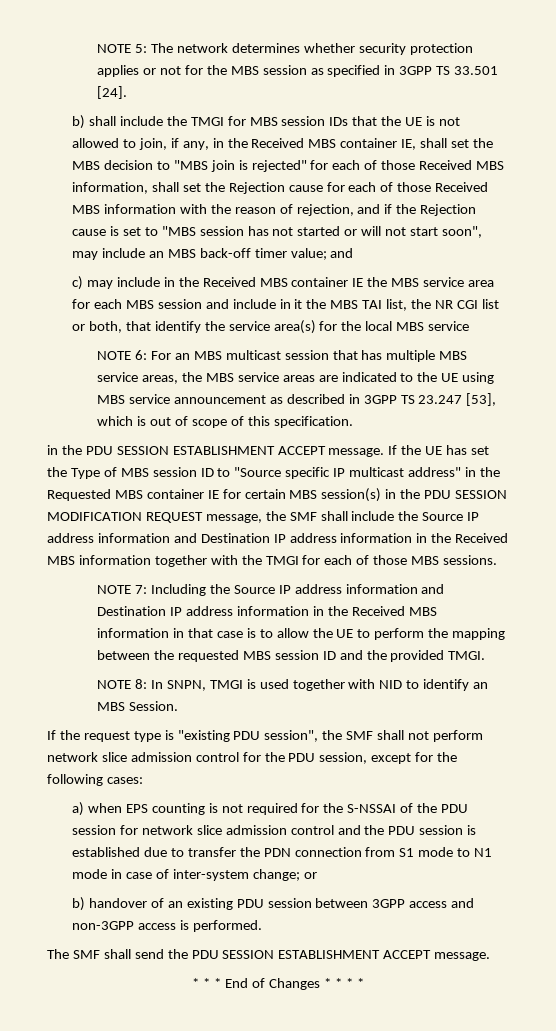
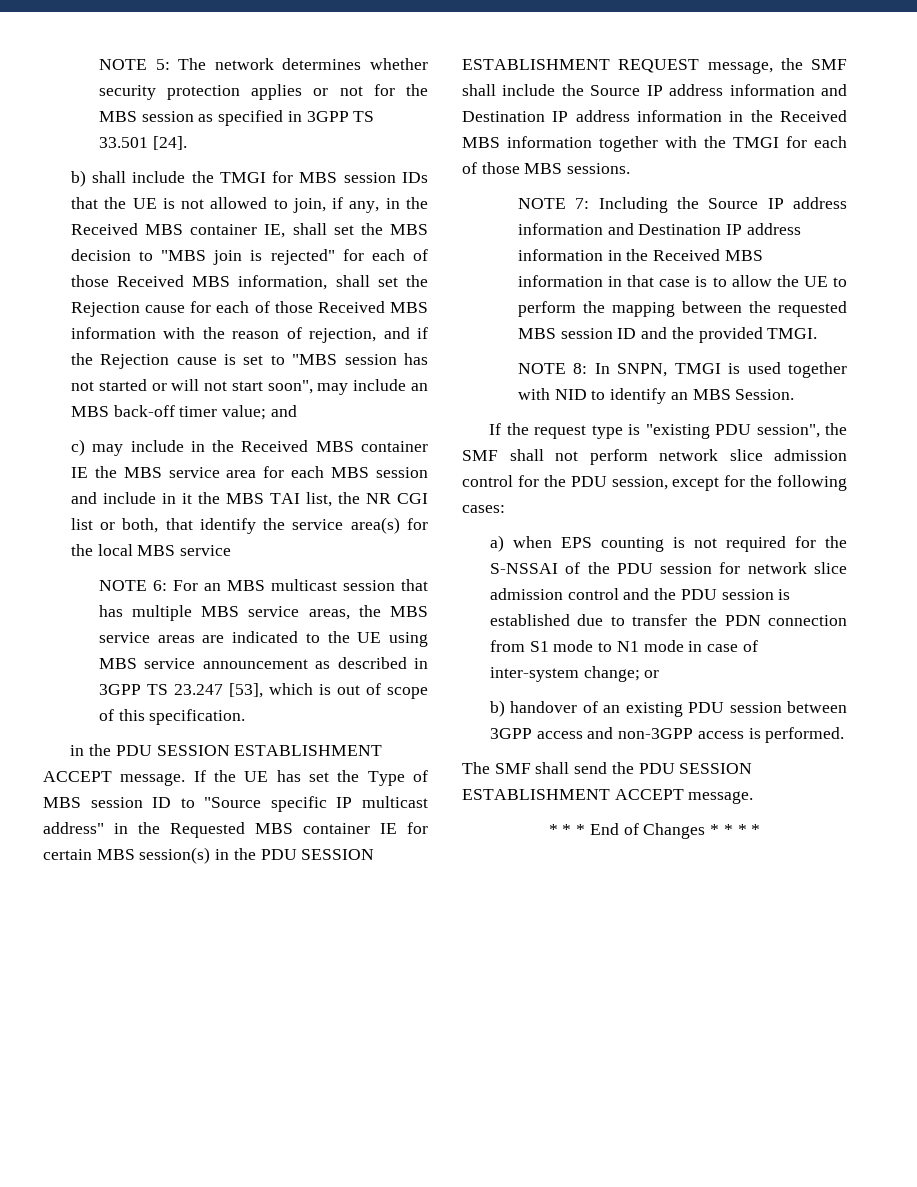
- If the UE has set the Type of MBS session ID to "Source specific IP multicast address" in the Requested MBS container IE for certain MBS session(s) in the PDU SESSION MODIFICATION REQUEST message, the SMF shall include the Source IP address information and Destination IP address information in the Received MBS information together with the TMGI for each of those MBS sessions.
+ If the UE has set the Type of MBS session ID to "Source specific IP multicast address" in the Requested MBS container IE for certain MBS session(s) in the PDU SESSION ESTABLISHMENT REQUEST message, the SMF shall include the Source IP address information and Destination IP address information in the Received MBS information together with the TMGI for each of those MBS sessions.

